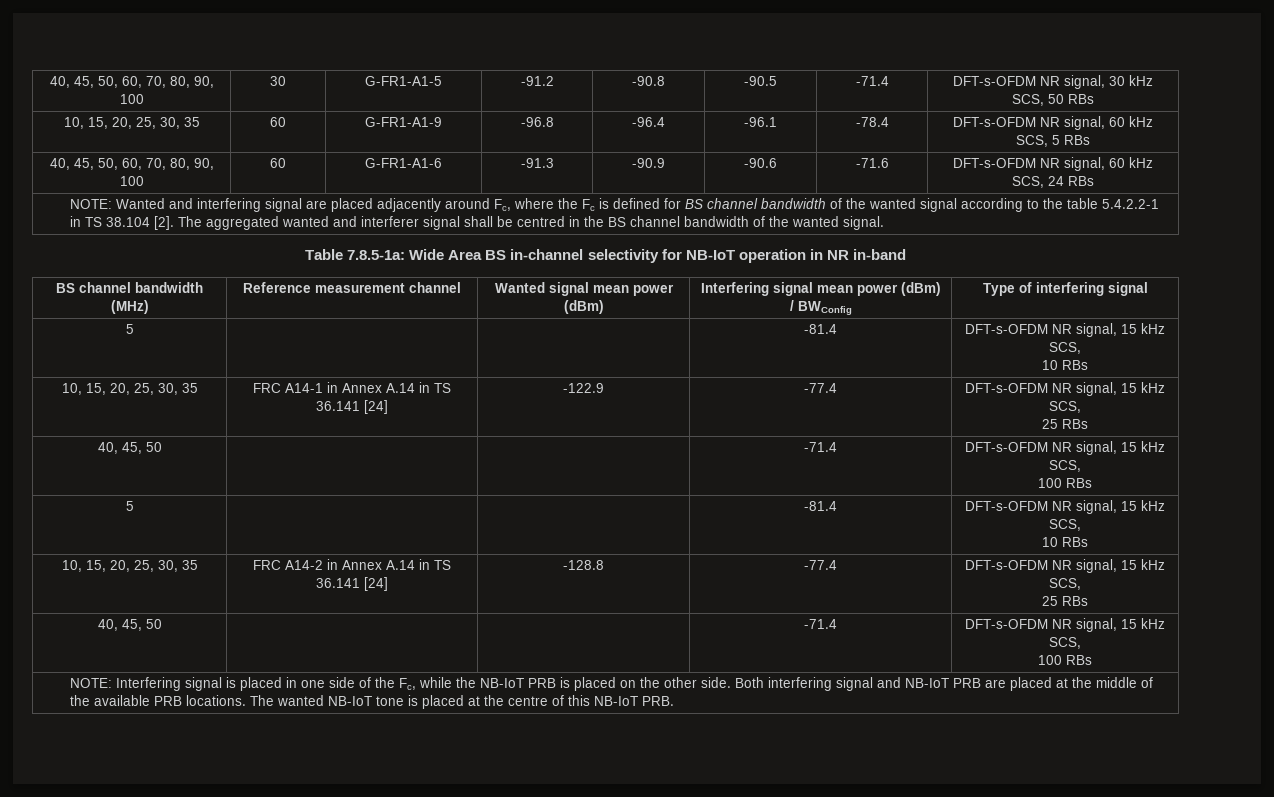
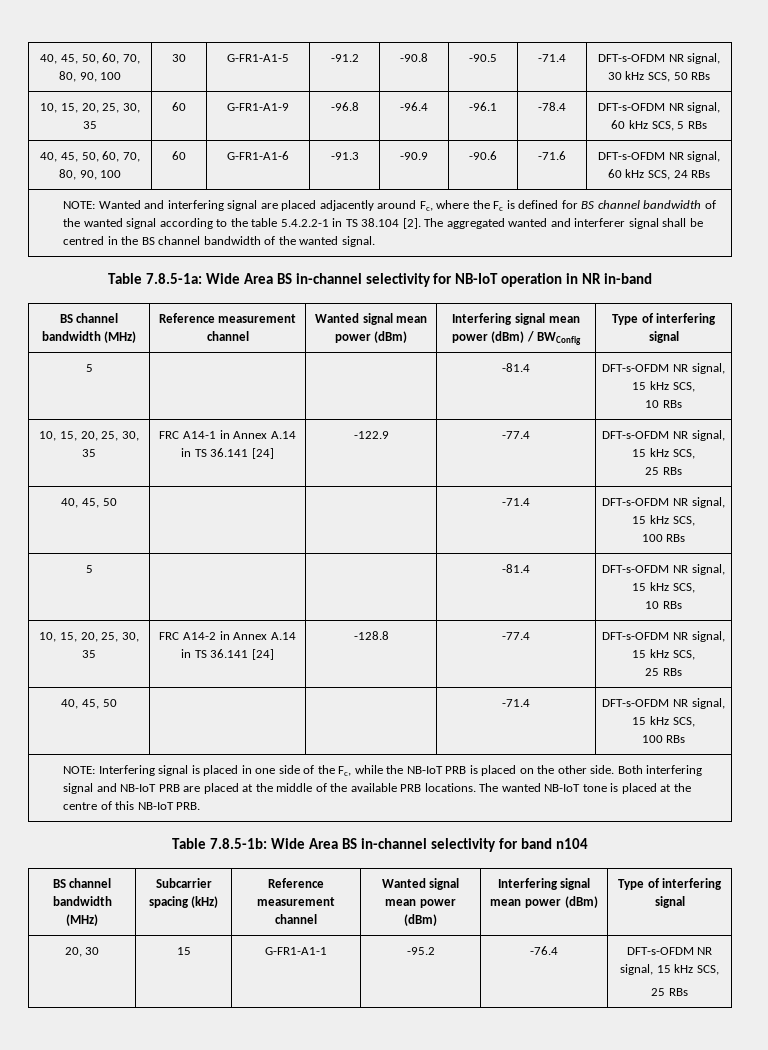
+ Table 7.8.5-1b: Wide Area BS in-channel selectivity for band n104
+ BS channel bandwidth (MHz) | Subcarrier spacing (kHz) | Reference measurement channel | Wanted signal mean power (dBm) | Interfering signal mean power (dBm) | Type of interfering signal
+ 20, 30 | 15 | G-FR1-A1-1 | -95.2 | -76.4 | DFT-s-OFDM NR signal, 15 kHz SCS,
+ 25 RBs

